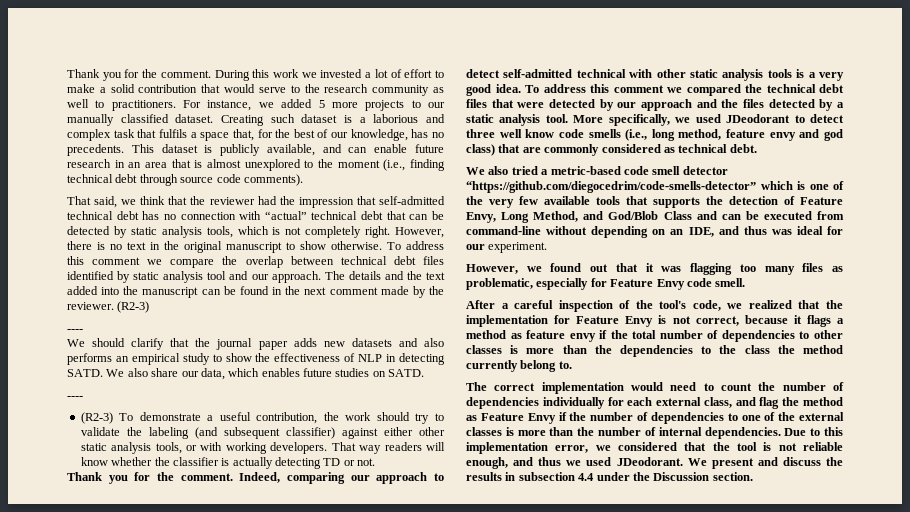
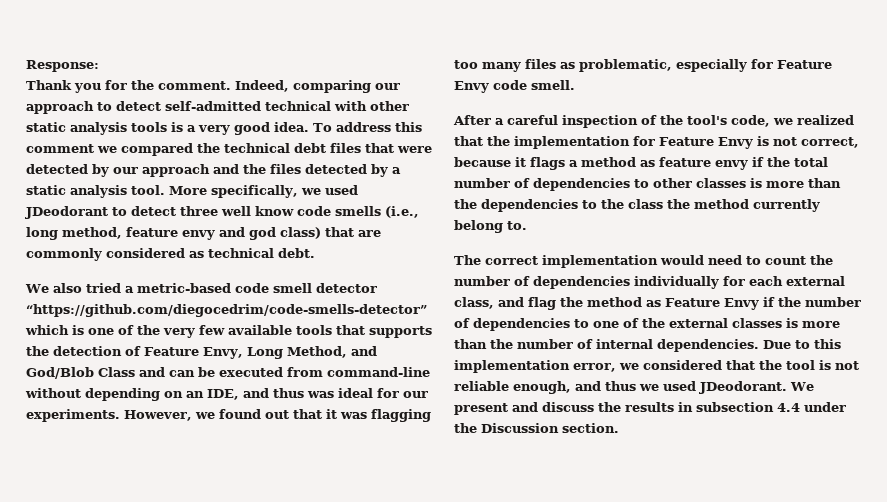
- Thank you for the comment. During this work we invested a lot of effort to make a solid contribution that would serve to the research community as well to practitioners. For instance, we added 5 more projects to our manually classified dataset. Creating such dataset is a laborious and complex task that fulfils a space that, for the best of our knowledge, has no precedents. This dataset is publicly available, and can enable future research in an area that is almost unexplored to the moment (i.e., finding technical debt through source code comments).
- That said, we think that the reviewer had the impression that self-admitted technical debt has no connection with “actual” technical debt that can be detected by static analysis tools, which is not completely right. However, there is no text in the original manuscript to show otherwise. To address this comment we compare the overlap between technical debt files identified by static analysis tool and our approach. The details and the text added into the manuscript can be found in the next comment made by the reviewer. (R2-3)
- ----
- We should clarify that the journal paper adds new datasets and also performs an empirical study to show the effectiveness of NLP in detecting SATD. We also share our data, which enables future studies on SATD.
- ----
- (R2-3) To demonstrate a useful contribution, the work should try to validate the labeling (and subsequent classifier) against either other static analysis tools, or with working developers. That way readers will know whether the classifier is actually detecting TD or not.
+ Response:
- We also tried a metric-based code smell detector “https://github.com/diegocedrim/code-smells-detector” which is one of the very few available tools that supports the detection of Feature Envy, Long Method, and God/Blob Class and can be executed from command-line without depending on an IDE, and thus was ideal for our experiment.
- However, we found out that it was flagging too many files as problematic, especially for Feature Envy code smell.
+ We also tried a metric-based code smell detector “https://github.com/diegocedrim/code-smells-detector” which is one of the very few available tools that supports the detection of Feature Envy, Long Method, and God/Blob Class and can be executed from command-line without depending on an IDE, and thus was ideal for our experiments. However, we found out that it was flagging too many files as problematic, especially for Feature Envy code smell.

